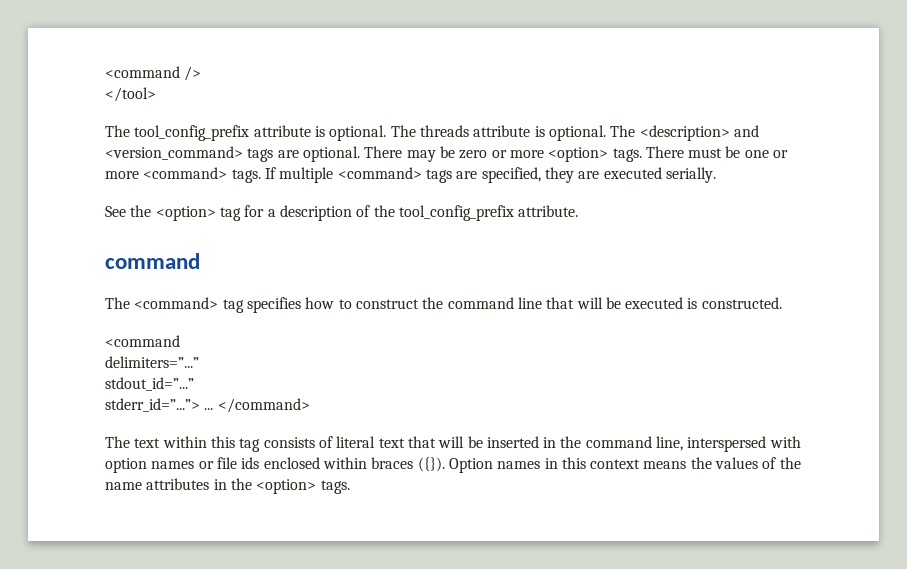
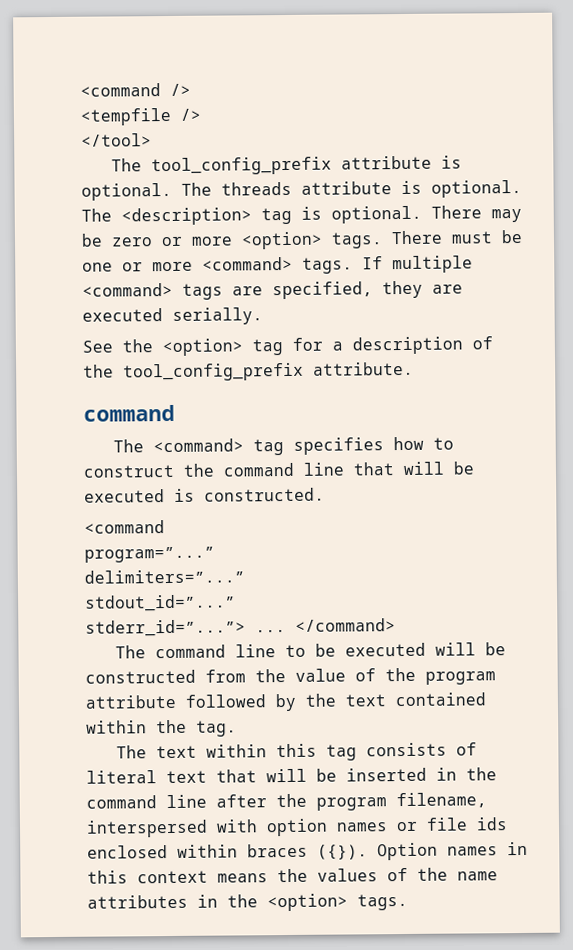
+ <tempfile />
- The <description> and <version_command> tags are optional.
+ The <description> tag is optional.
+ program=”...”
+ The command line to be executed will be constructed from the value of the program attribute followed by the text contained within the tag.
- The text within this tag consists of literal text that will be inserted in the command line, interspersed with option names or file ids enclosed within braces ({}).
+ The text within this tag consists of literal text that will be inserted in the command line after the program filename, interspersed with option names or file ids enclosed within braces ({}).

